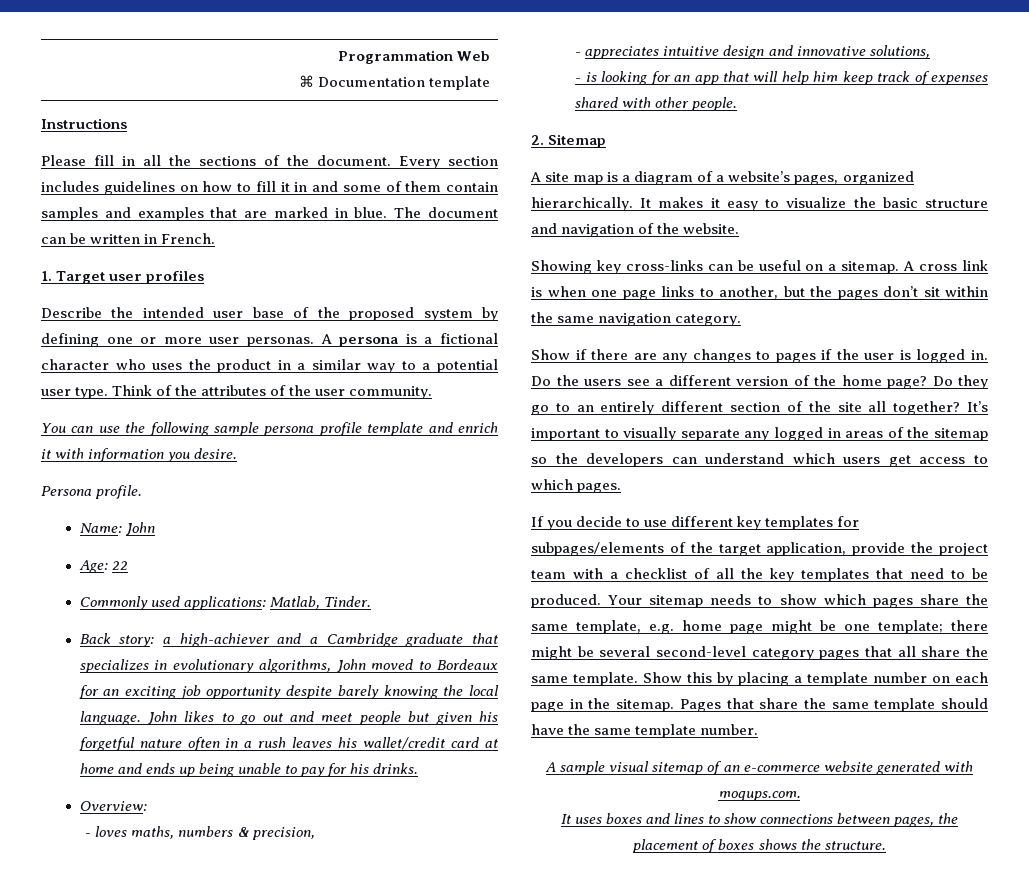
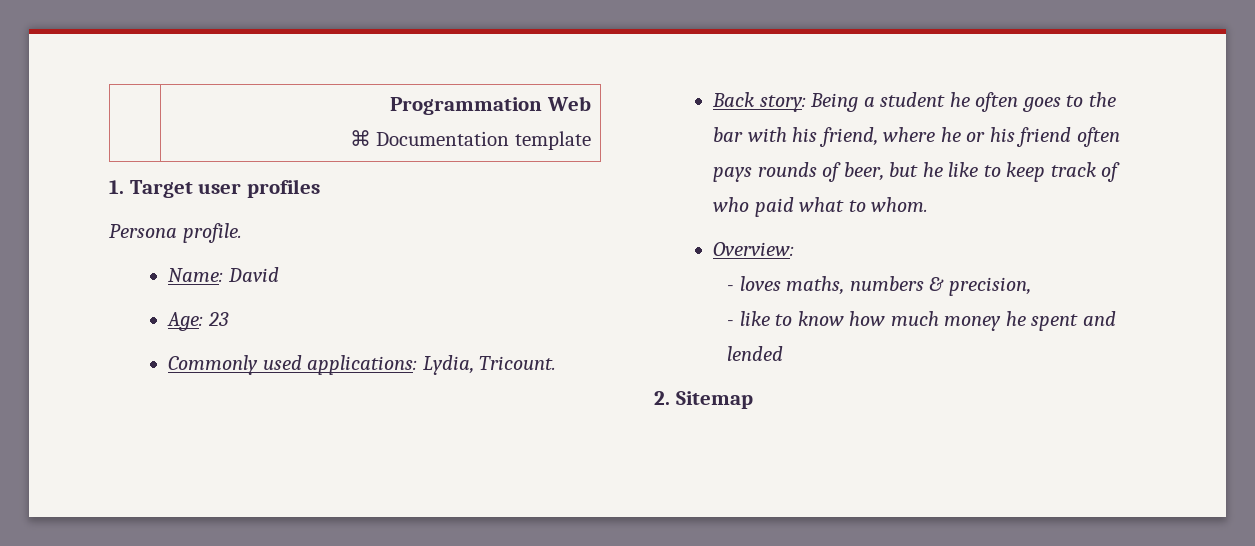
- Instructions
- Please fill in all the sections of the document. Every section includes guidelines on how to fill it in and some of them contain samples and examples that are marked in blue. The document can be written in French.
  1. Target user profiles
- Describe the intended user base of the proposed system by defining one or more user personas. A persona is a fictional character who uses the product in a similar way to a potential user type. Think of the attributes of the user community.
- You can use the following sample persona profile template and enrich it with information you desire.
- Name: John
+ Name: David
- Age: 22
+ Age: 23
- Commonly used applications: Matlab, Tinder.
+ Commonly used applications: Lydia, Tricount.
- Back story: a high-achiever and a Cambridge graduate that specializes in evolutionary algorithms, John moved to Bordeaux for an exciting job opportunity despite barely knowing the local language. John likes to go out and meet people but given his forgetful nature often in a rush leaves his wallet/credit card at home and ends up being unable to pay for his drinks.
+ Back story: Being a student he often goes to the bar with his friend, where he or his friend often pays rounds of beer, but he like to keep track of who paid what to whom.
- - appreciates intuitive design and innovative solutions,
- - is looking for an app that will help him keep track of expenses shared with other people.
+ - like to know how much money he spent and lended
  2. Sitemap
- A site map is a diagram of a website’s pages, organized hierarchically. It makes it easy to visualize the basic structure and navigation of the website.
- Showing key cross-links can be useful on a sitemap. A cross link is when one page links to another, but the pages don’t sit within the same navigation category.
- Show if there are any changes to pages if the user is logged in. Do the users see a different version of the home page? Do they go to an entirely different section of the site all together? It’s important to visually separate any logged in areas of the sitemap so the developers can understand which users get access to which pages.
- If you decide to use different key templates for subpages/elements of the target application, provide the project team with a checklist of all the key templates that need to be produced. Your sitemap needs to show which pages share the same template, e.g. home page might be one template; there might be several second-level category pages that all share the same template. Show this by placing a template number on each page in the sitemap. Pages that share the same template should have the same template number.
- A sample visual sitemap of an e-commerce website generated with moqups.com.
- It uses boxes and lines to show connections between pages, the placement of boxes shows the structure.

